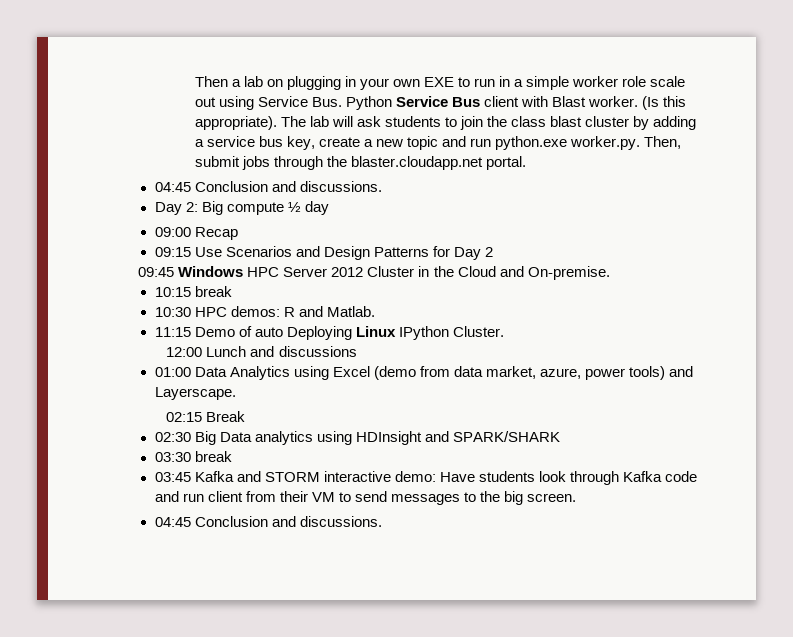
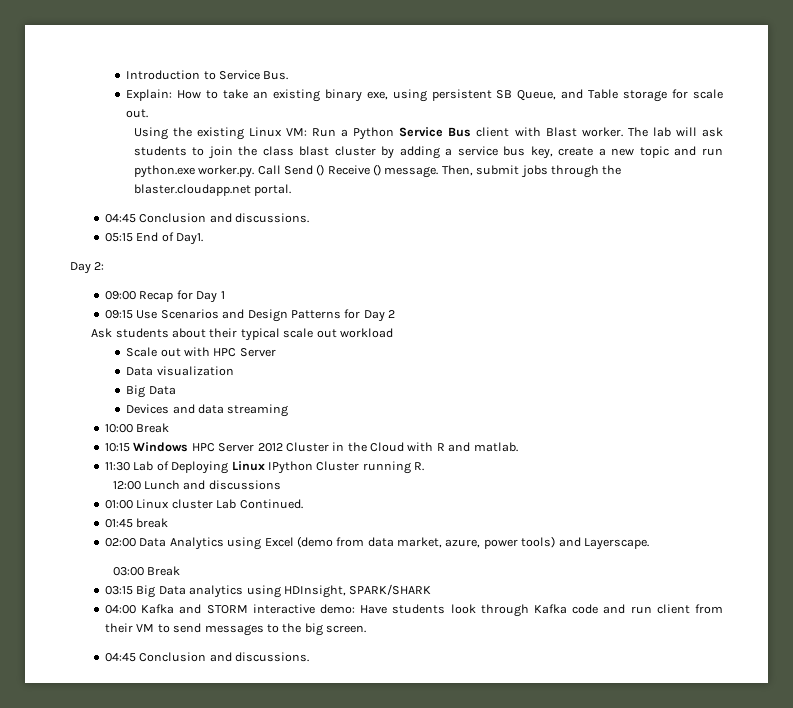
- Then a lab on plugging in your own EXE to run in a simple worker role scale out using Service Bus. Python Service Bus client with Blast worker.
+ Introduction to Service Bus.
+ Explain: How to take an existing binary exe, using persistent SB Queue, and Table storage for scale out.
+ Using the existing Linux VM: Run a Python Service Bus client with Blast worker.
- (Is this appropriate).
- The lab will ask students to join the class blast cluster by adding a service bus key, create a new topic and run python.exe worker.py. Then, submit jobs through the blaster.cloudapp.net portal.
+ The lab will ask students to join the class blast cluster by adding a service bus key, create a new topic and run python.exe worker.py. Call Send () Receive () message. Then, submit jobs through the blaster.cloudapp.net portal.
- Day 2: Big compute ½ day
+ 05:15 End of Day1.
+ Day 2:
- 09:00 Recap
+ 09:00 Recap for Day 1
- 09:45 Windows HPC Server 2012 Cluster in the Cloud and On-premise.
- 10:15 break
- 10:30 HPC demos: R and Matlab.
- 11:15 Demo of auto Deploying Linux IPython Cluster.
+ Ask students about their typical scale out workload
+ Scale out with HPC Server
+ Data visualization
+ Big Data
+ Devices and data streaming
+ 10:00 Break
+ 10:15 Windows HPC Server 2012 Cluster in the Cloud with R and matlab.
+ 11:30 Lab of Deploying Linux IPython Cluster running R.
- 01:00 Data Analytics using Excel (demo from data market, azure, power tools) and Layerscape.
+ 01:00 Linux cluster Lab Continued.
+ 01:45 break
+ 02:00 Data Analytics using Excel (demo from data market, azure, power tools) and Layerscape.
- 02:15 Break
- 02:30 Big Data analytics using HDInsight and SPARK/SHARK
+ 03:00 Break
+ 03:15 Big Data analytics using HDInsight, SPARK/SHARK
- 03:30 break
- 03:45 Kafka and STORM interactive demo: Have students look through Kafka code and run client from their VM to send messages to the big screen.
+ 04:00 Kafka and STORM interactive demo: Have students look through Kafka code and run client from their VM to send messages to the big screen.

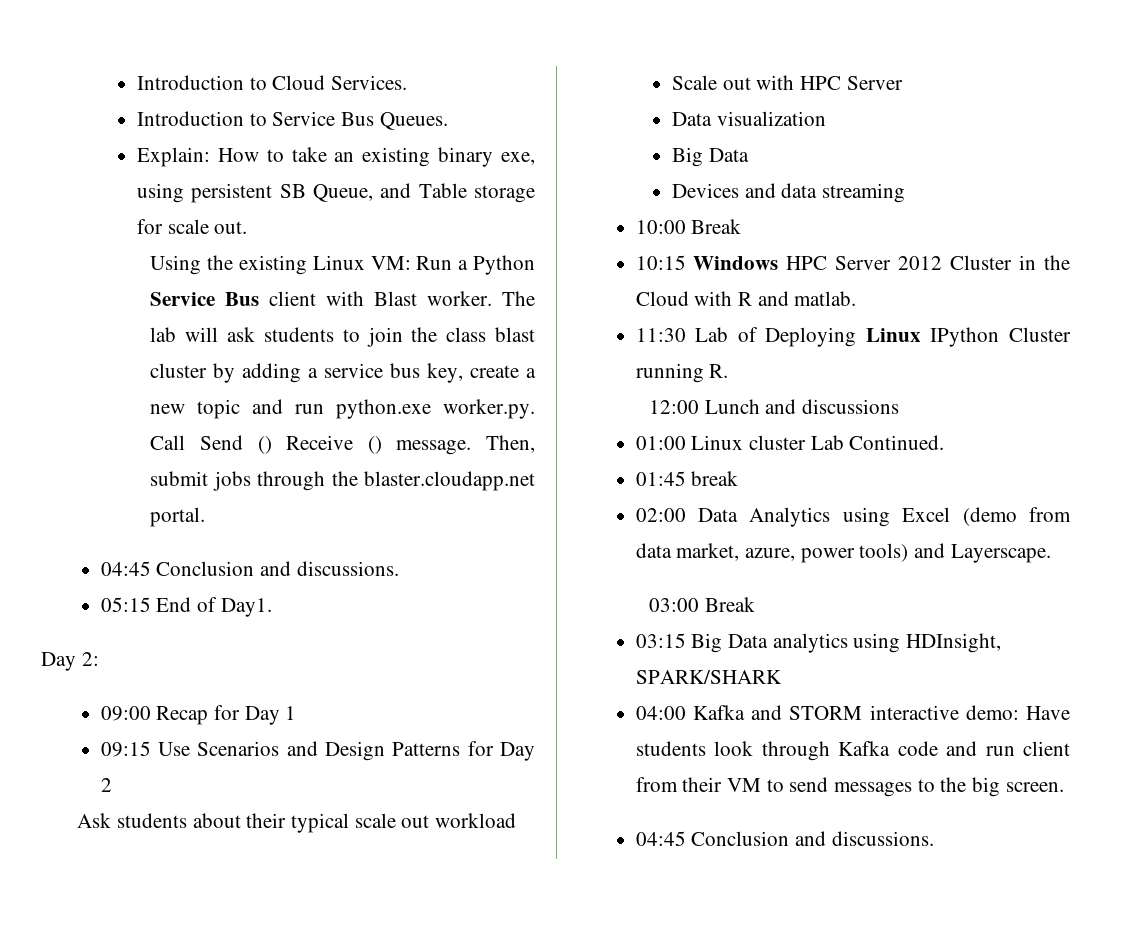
- Introduction to Service Bus.
+ Introduction to Cloud Services.
+ Introduction to Service Bus Queues.

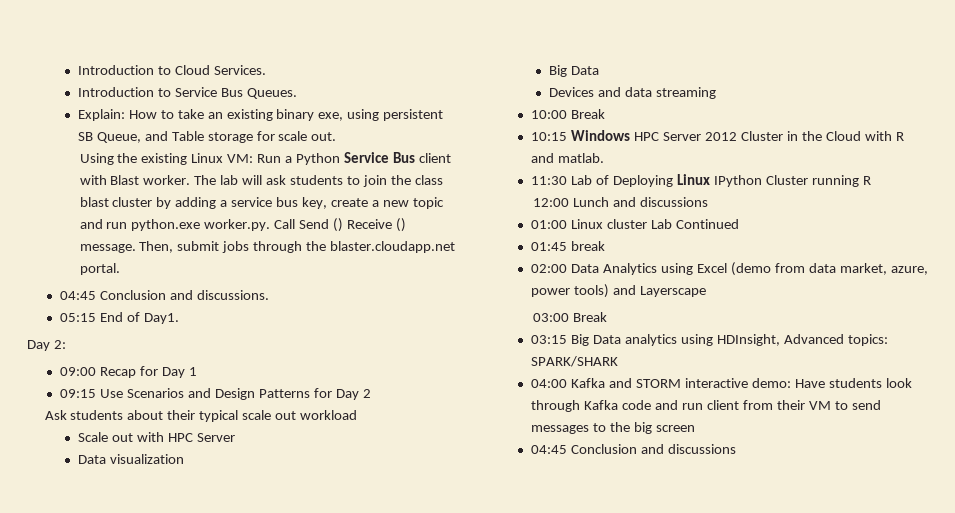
- 11:30 Lab of Deploying Linux IPython Cluster running R.
+ 11:30 Lab of Deploying Linux IPython Cluster running R
- 01:00 Linux cluster Lab Continued.
+ 01:00 Linux cluster Lab Continued
- 02:00 Data Analytics using Excel (demo from data market, azure, power tools) and Layerscape.
+ 02:00 Data Analytics using Excel (demo from data market, azure, power tools) and Layerscape
- 03:15 Big Data analytics using HDInsight, SPARK/SHARK
+ 03:15 Big Data analytics using HDInsight, Advanced topics: SPARK/SHARK
- 04:00 Kafka and STORM interactive demo: Have students look through Kafka code and run client from their VM to send messages to the big screen.
- 04:45 Conclusion and discussions.
+ 04:00 Kafka and STORM interactive demo: Have students look through Kafka code and run client from their VM to send messages to the big screen
+ 04:45 Conclusion and discussions

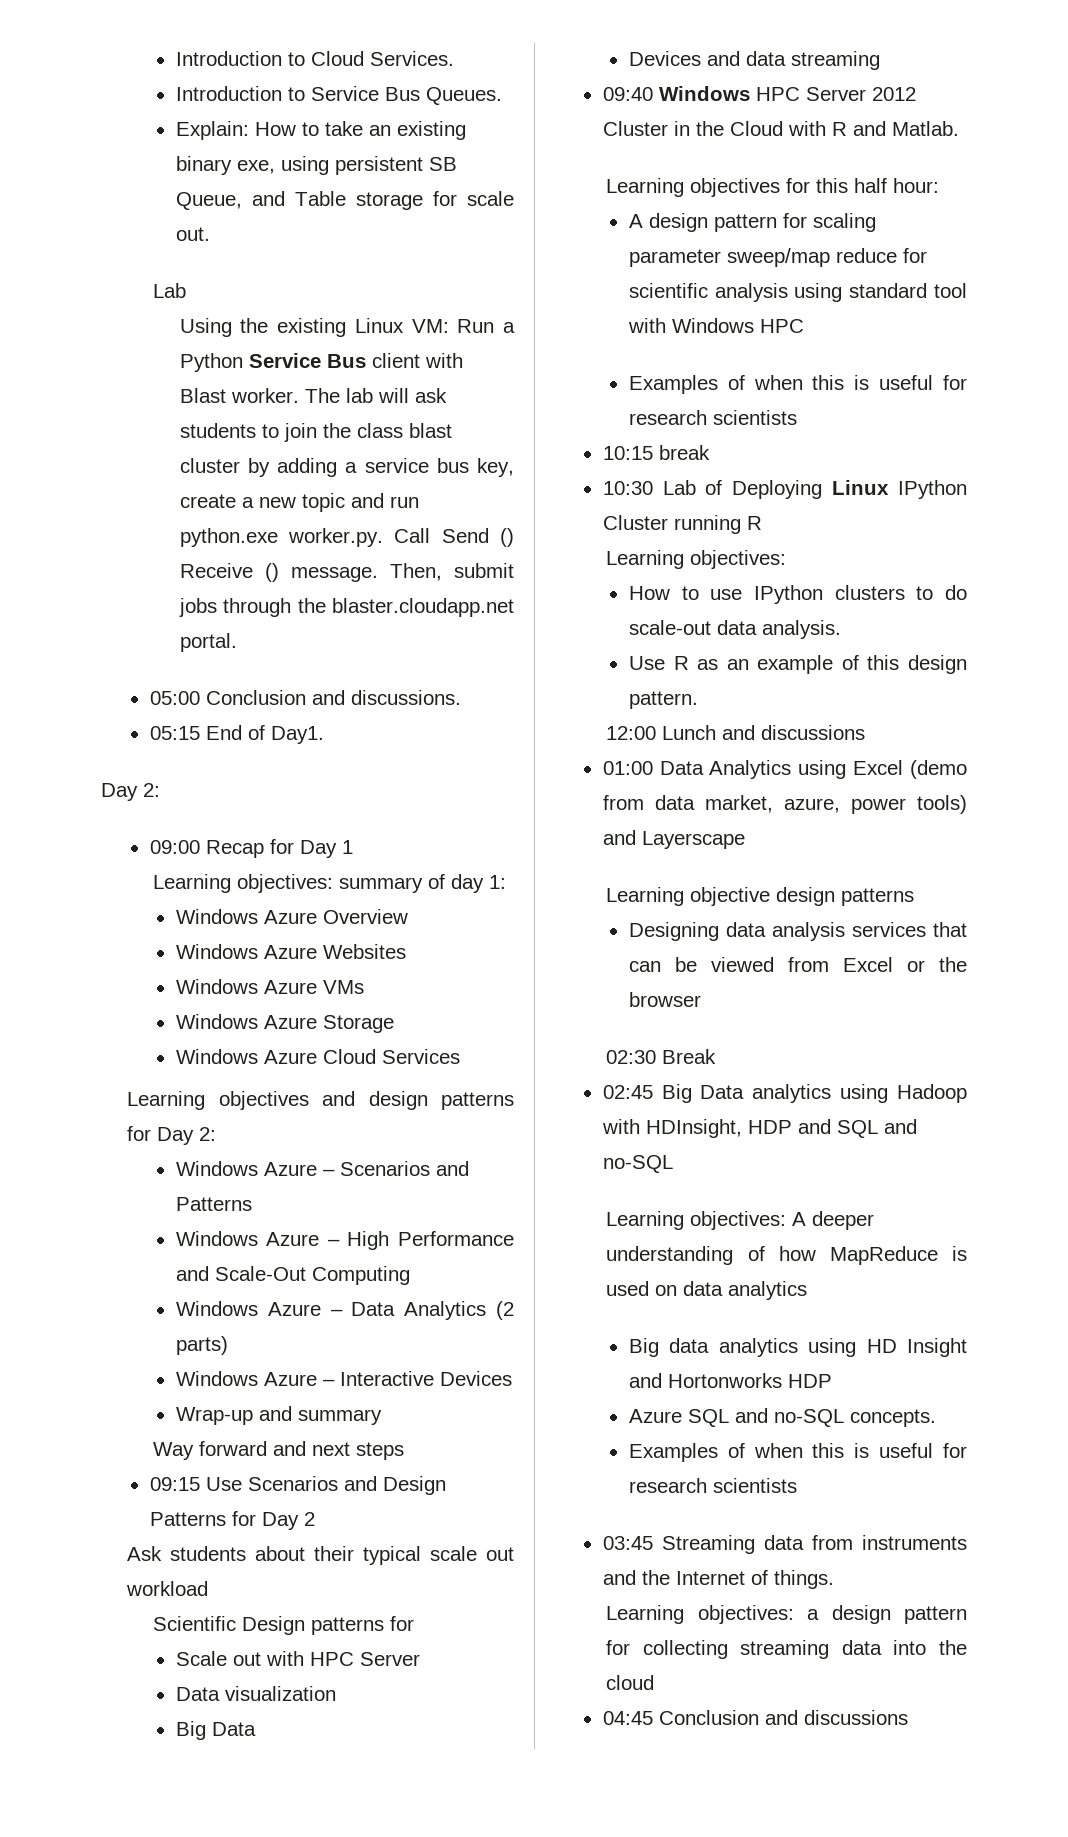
  Explain: How to take an existing binary exe, using persistent SB Queue, and Table storage for scale out.
+ Lab
- 04:45 Conclusion and discussions.
+ 05:00 Conclusion and discussions.
+ Learning objectives: summary of day 1:
+ Windows Azure Overview
+ Windows Azure Websites
+ Windows Azure VMs
+ Windows Azure Storage
+ Windows Azure Cloud Services
+ Learning objectives and design patterns for Day 2:
+ Windows Azure – Scenarios and Patterns
+ Windows Azure – High Performance and Scale-Out Computing
+ Windows Azure – Data Analytics (2 parts)
+ Windows Azure – Interactive Devices
+ Wrap-up and summary
+ Way forward and next steps
+ Scientific Design patterns for
- 10:00 Break
- 10:15 Windows HPC Server 2012 Cluster in the Cloud with R and matlab.
- 11:30 Lab of Deploying Linux IPython Cluster running R
+ 09:40 Windows HPC Server 2012 Cluster in the Cloud with R and Matlab.
+ Learning objectives for this half hour:
+ A design pattern for scaling parameter sweep/map reduce for scientific analysis using standard tool with Windows HPC
+ Examples of when this is useful for research scientists
+ 10:15 break
+ 10:30 Lab of Deploying Linux IPython Cluster running R
+ Learning objectives:
+ How to use IPython clusters to do scale-out data analysis.
+ Use R as an example of this design pattern.
- 01:00 Linux cluster Lab Continued
- 01:45 break
- 02:00 Data Analytics using Excel (demo from data market, azure, power tools) and Layerscape
+ 01:00 Data Analytics using Excel (demo from data market, azure, power tools) and Layerscape
- 03:00 Break
- 03:15 Big Data analytics using HDInsight, Advanced topics: SPARK/SHARK
- 04:00 Kafka and STORM interactive demo: Have students look through Kafka code and run client from their VM to send messages to the big screen
+ Learning objective design patterns
+ Designing data analysis services that can be viewed from Excel or the browser
+ 02:30 Break
+ 02:45 Big Data analytics using Hadoop with HDInsight, HDP and SQL and no-SQL
+ Learning objectives: A deeper understanding of how MapReduce is used on data analytics
+ Big data analytics using HD Insight and Hortonworks HDP
+ Azure SQL and no-SQL concepts.
+ Examples of when this is useful for research scientists
+ 03:45 Streaming data from instruments and the Internet of things.
+ Learning objectives: a design pattern for collecting streaming data into the cloud

